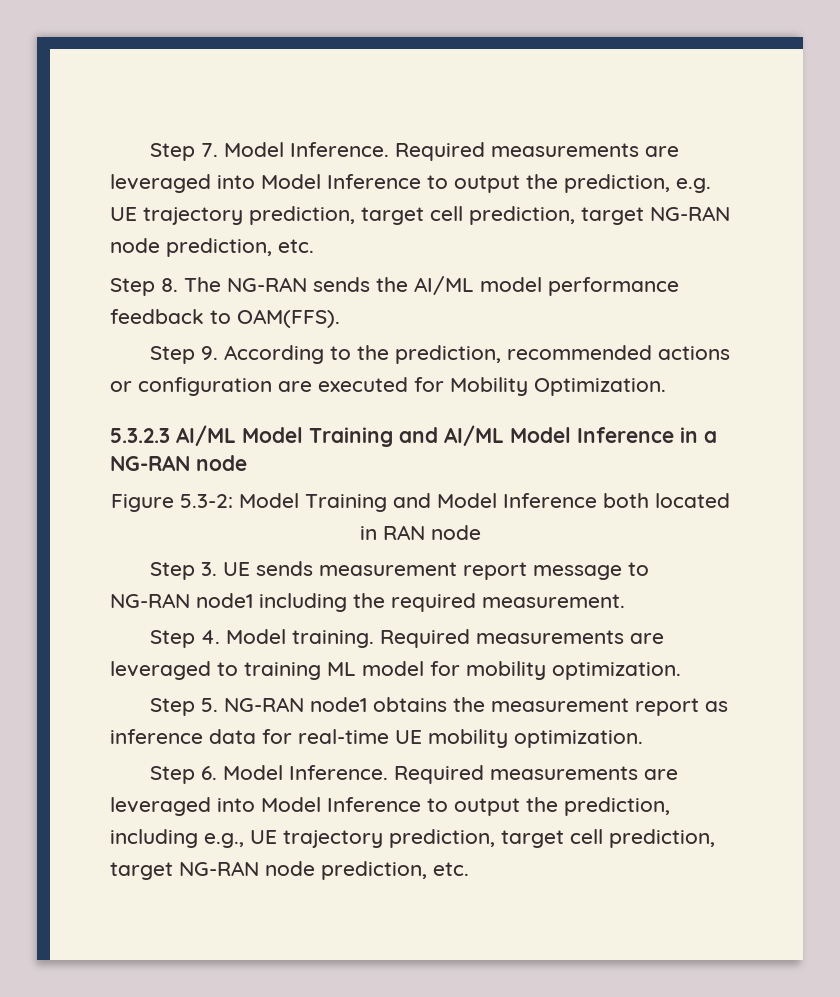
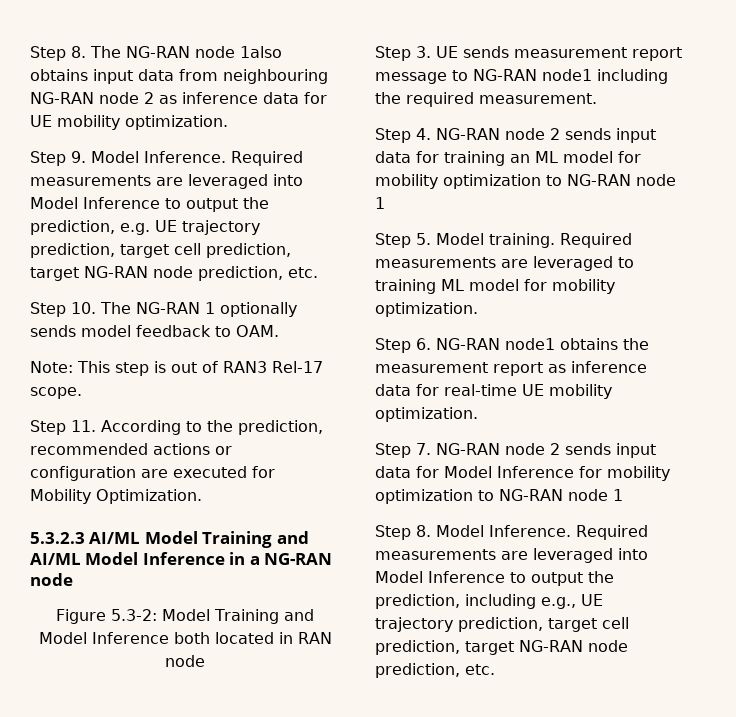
- Step 7. Model Inference.
+ Step 8. The NG-RAN node 1also obtains input data from neighbouring NG-RAN node 2 as inference data for UE mobility optimization.
+ Step 9. Model Inference.
- Step 8. The NG-RAN sends the AI/ML model performance feedback to OAM(FFS).
- Step 9. According to the prediction, recommended actions or configuration are executed for Mobility Optimization.
+ Step 10. The NG-RAN 1 optionally sends model feedback to OAM.
+ Note: This step is out of RAN3 Rel-17 scope.
+ Step 11. According to the prediction, recommended actions or configuration are executed for Mobility Optimization.
- Step 4. Model training.
+ Step 4. NG-RAN node 2 sends input data for training an ML model for mobility optimization to NG-RAN node 1
+ Step 5. Model training.
- Step 5. NG-RAN node1 obtains the measurement report as inference data for real-time UE mobility optimization.
+ Step 6. NG-RAN node1 obtains the measurement report as inference data for real-time UE mobility optimization.
- Step 6. Model Inference.
+ Step 7. NG-RAN node 2 sends input data for Model Inference for mobility optimization to NG-RAN node 1
+ Step 8. Model Inference.

